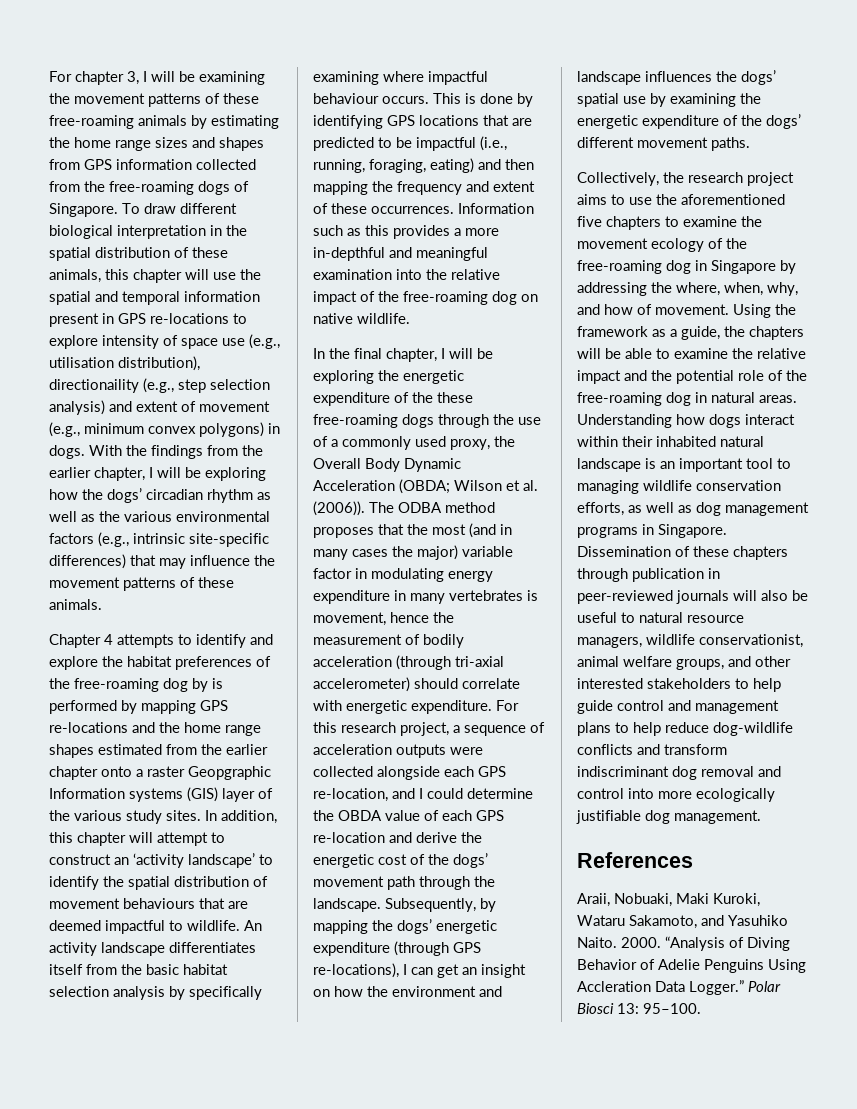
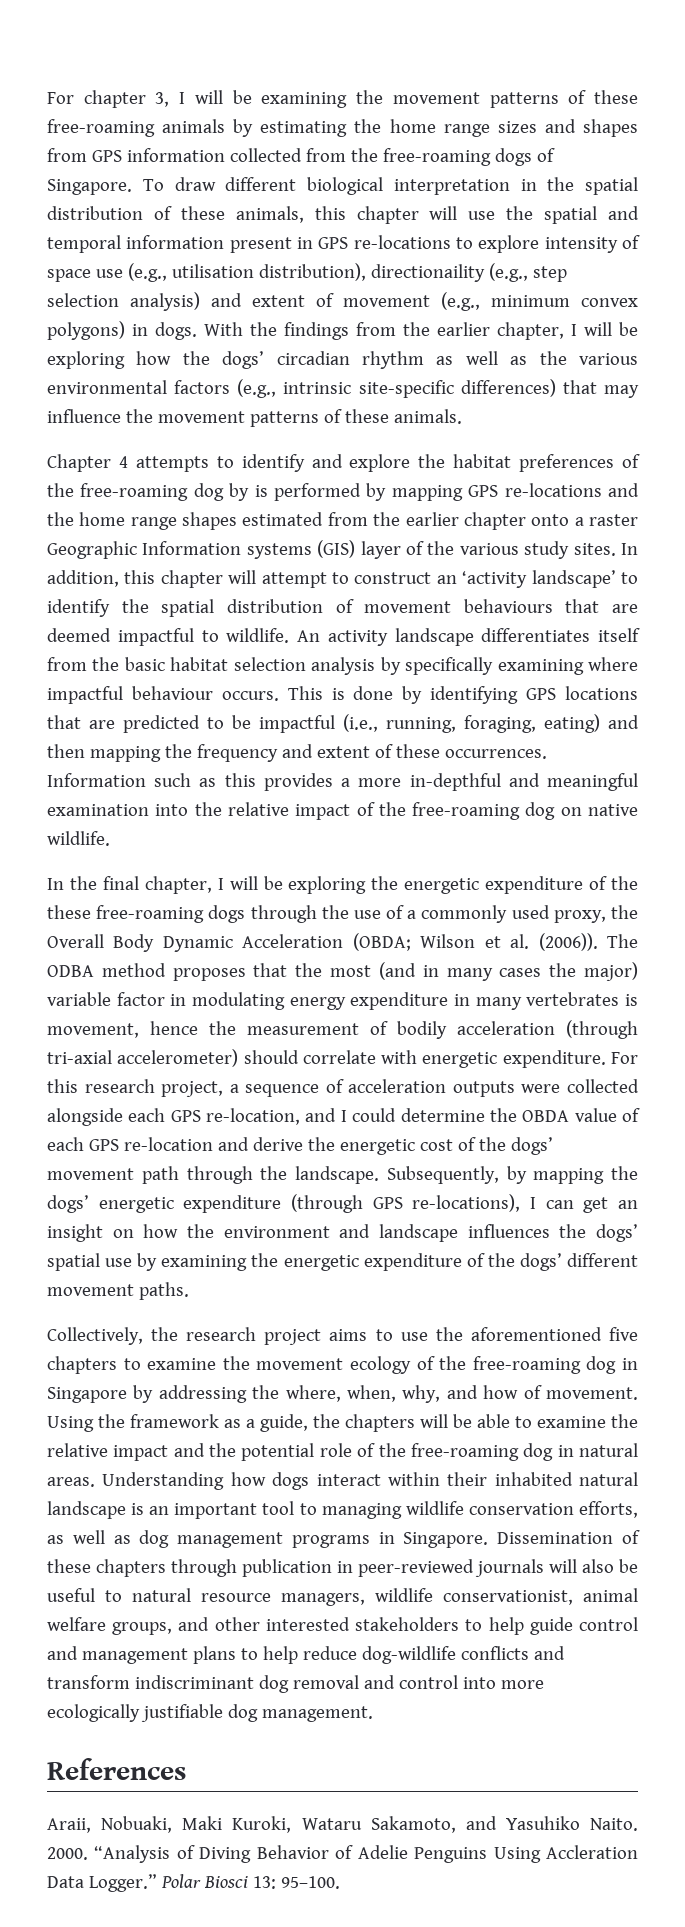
- Chapter 4 attempts to identify and explore the habitat preferences of the free-roaming dog by is performed by mapping GPS re-locations and the home range shapes estimated from the earlier chapter onto a raster Geopgraphic Information systems (GIS) layer of the various study sites.
+ Chapter 4 attempts to identify and explore the habitat preferences of the free-roaming dog by is performed by mapping GPS re-locations and the home range shapes estimated from the earlier chapter onto a raster Geographic Information systems (GIS) layer of the various study sites.

